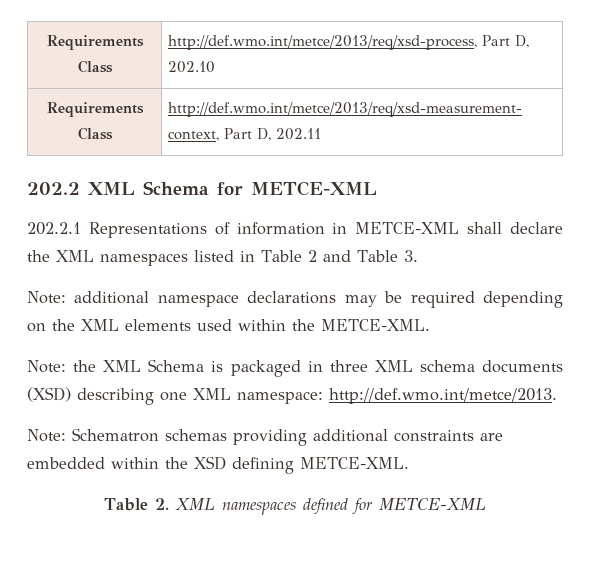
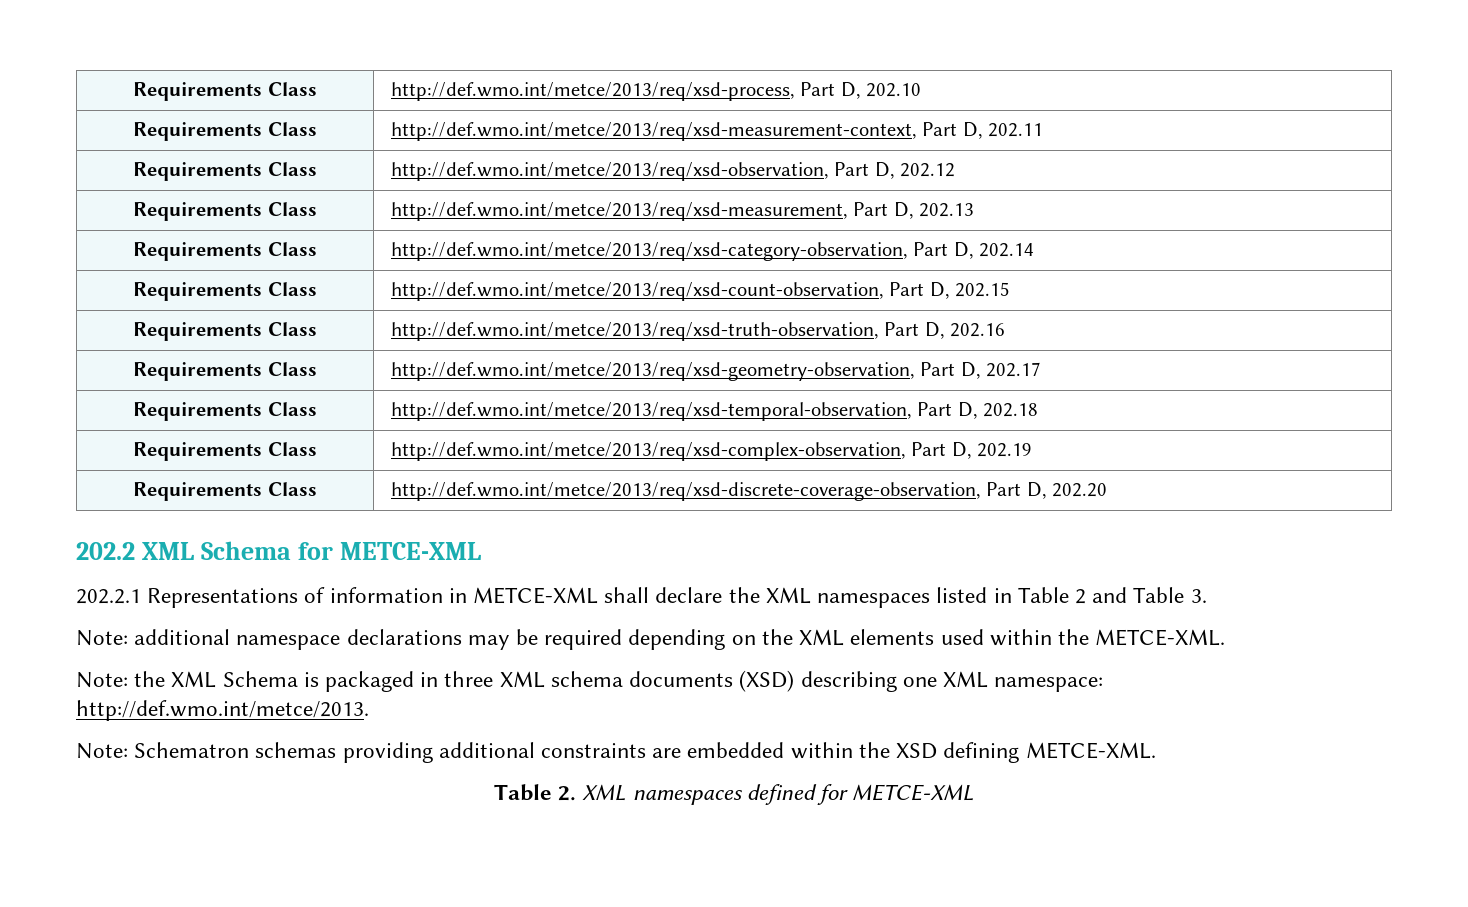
+ Requirements Class | http://def.wmo.int/metce/2013/req/xsd-observation, Part D, 202.12
+ Requirements Class | http://def.wmo.int/metce/2013/req/xsd-measurement, Part D, 202.13
+ Requirements Class | http://def.wmo.int/metce/2013/req/xsd-category-observation, Part D, 202.14
+ Requirements Class | http://def.wmo.int/metce/2013/req/xsd-count-observation, Part D, 202.15
+ Requirements Class | http://def.wmo.int/metce/2013/req/xsd-truth-observation, Part D, 202.16
+ Requirements Class | http://def.wmo.int/metce/2013/req/xsd-geometry-observation, Part D, 202.17
+ Requirements Class | http://def.wmo.int/metce/2013/req/xsd-temporal-observation, Part D, 202.18
+ Requirements Class | http://def.wmo.int/metce/2013/req/xsd-complex-observation, Part D, 202.19
+ Requirements Class | http://def.wmo.int/metce/2013/req/xsd-discrete-coverage-observation, Part D, 202.20

